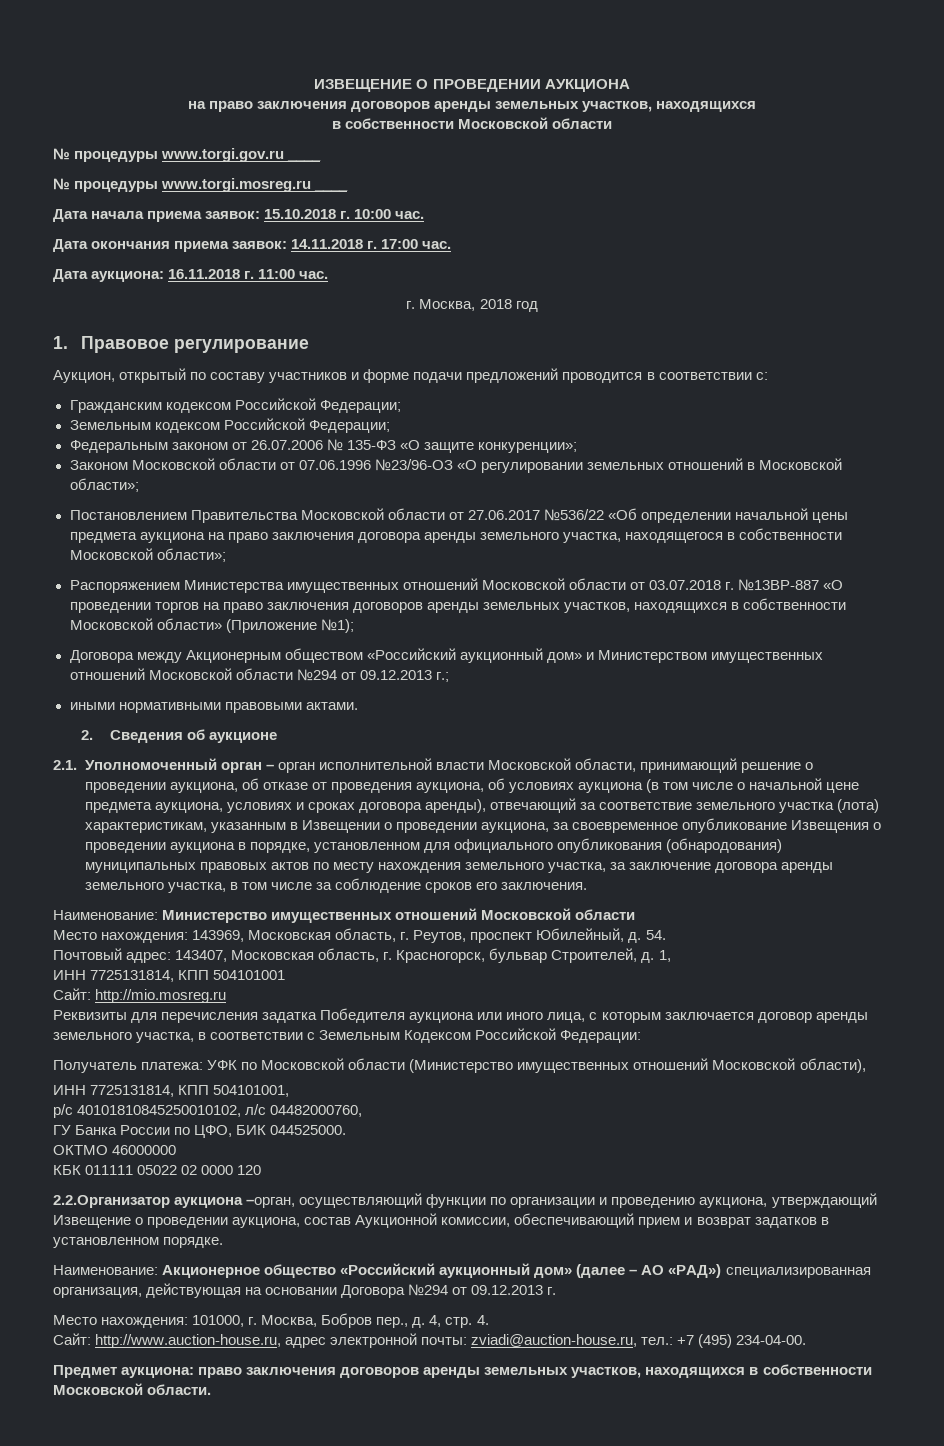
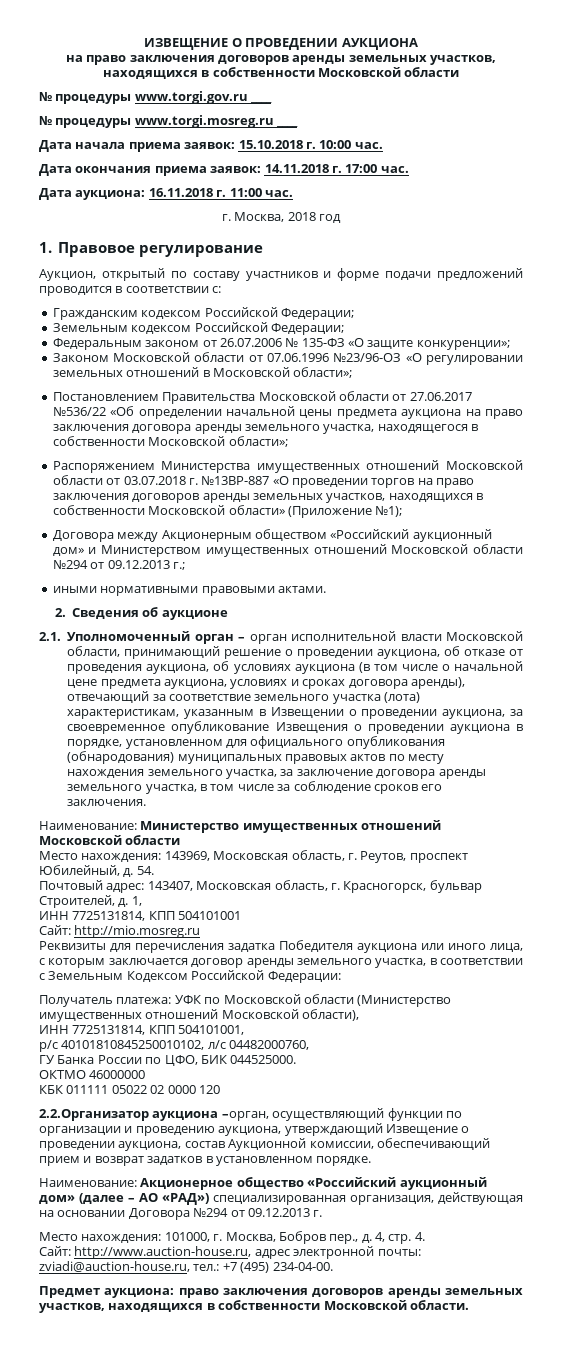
  ИЗВЕЩЕНИЕ О ПРОВЕДЕНИИ АУКЦИОНА
- на право заключения договоров аренды земельных участков, находящихся
- в собственности Московской области
+ на право заключения договоров аренды земельных участков, находящихся в собственности Московской области

